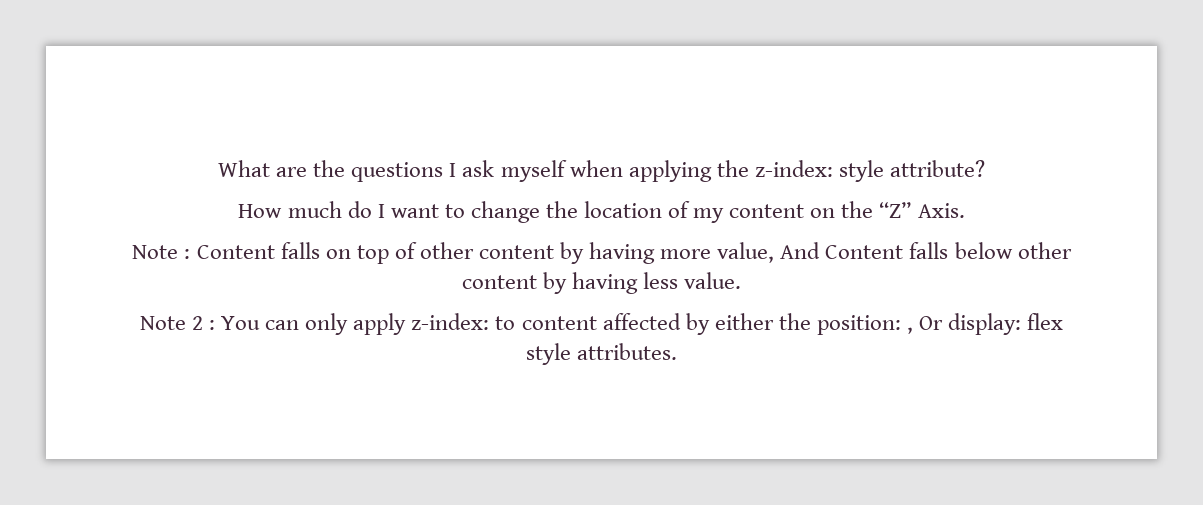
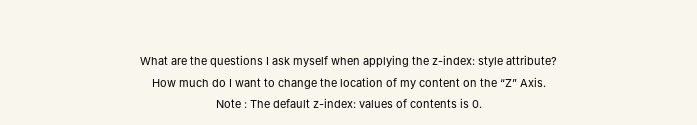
- Note : Content falls on top of other content by having more value, And Content falls below other content by having less value.
- Note 2 : You can only apply z-index: to content affected by either the position: , Or display: flex style attributes.
+ Note : The default z-index: values of contents is 0.

